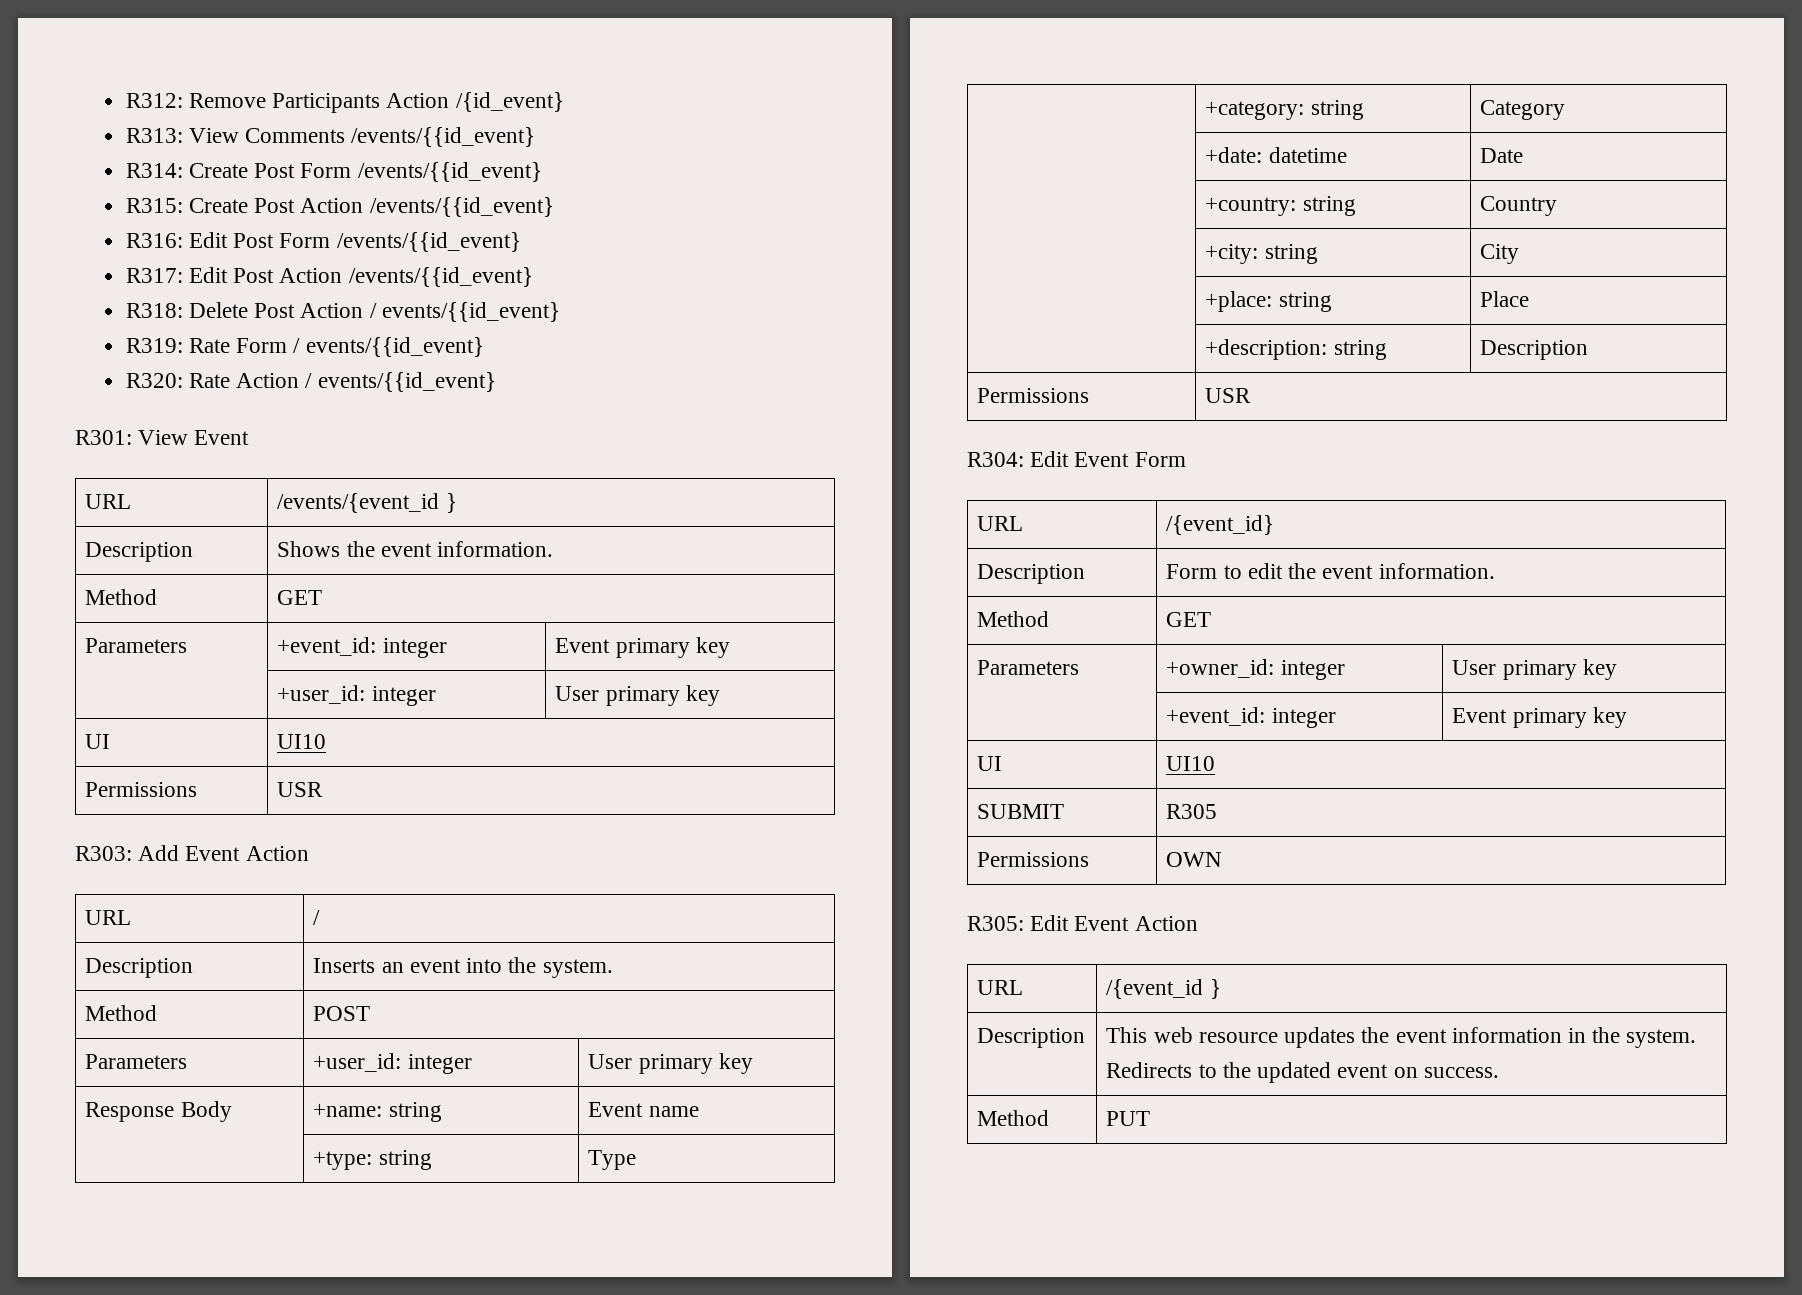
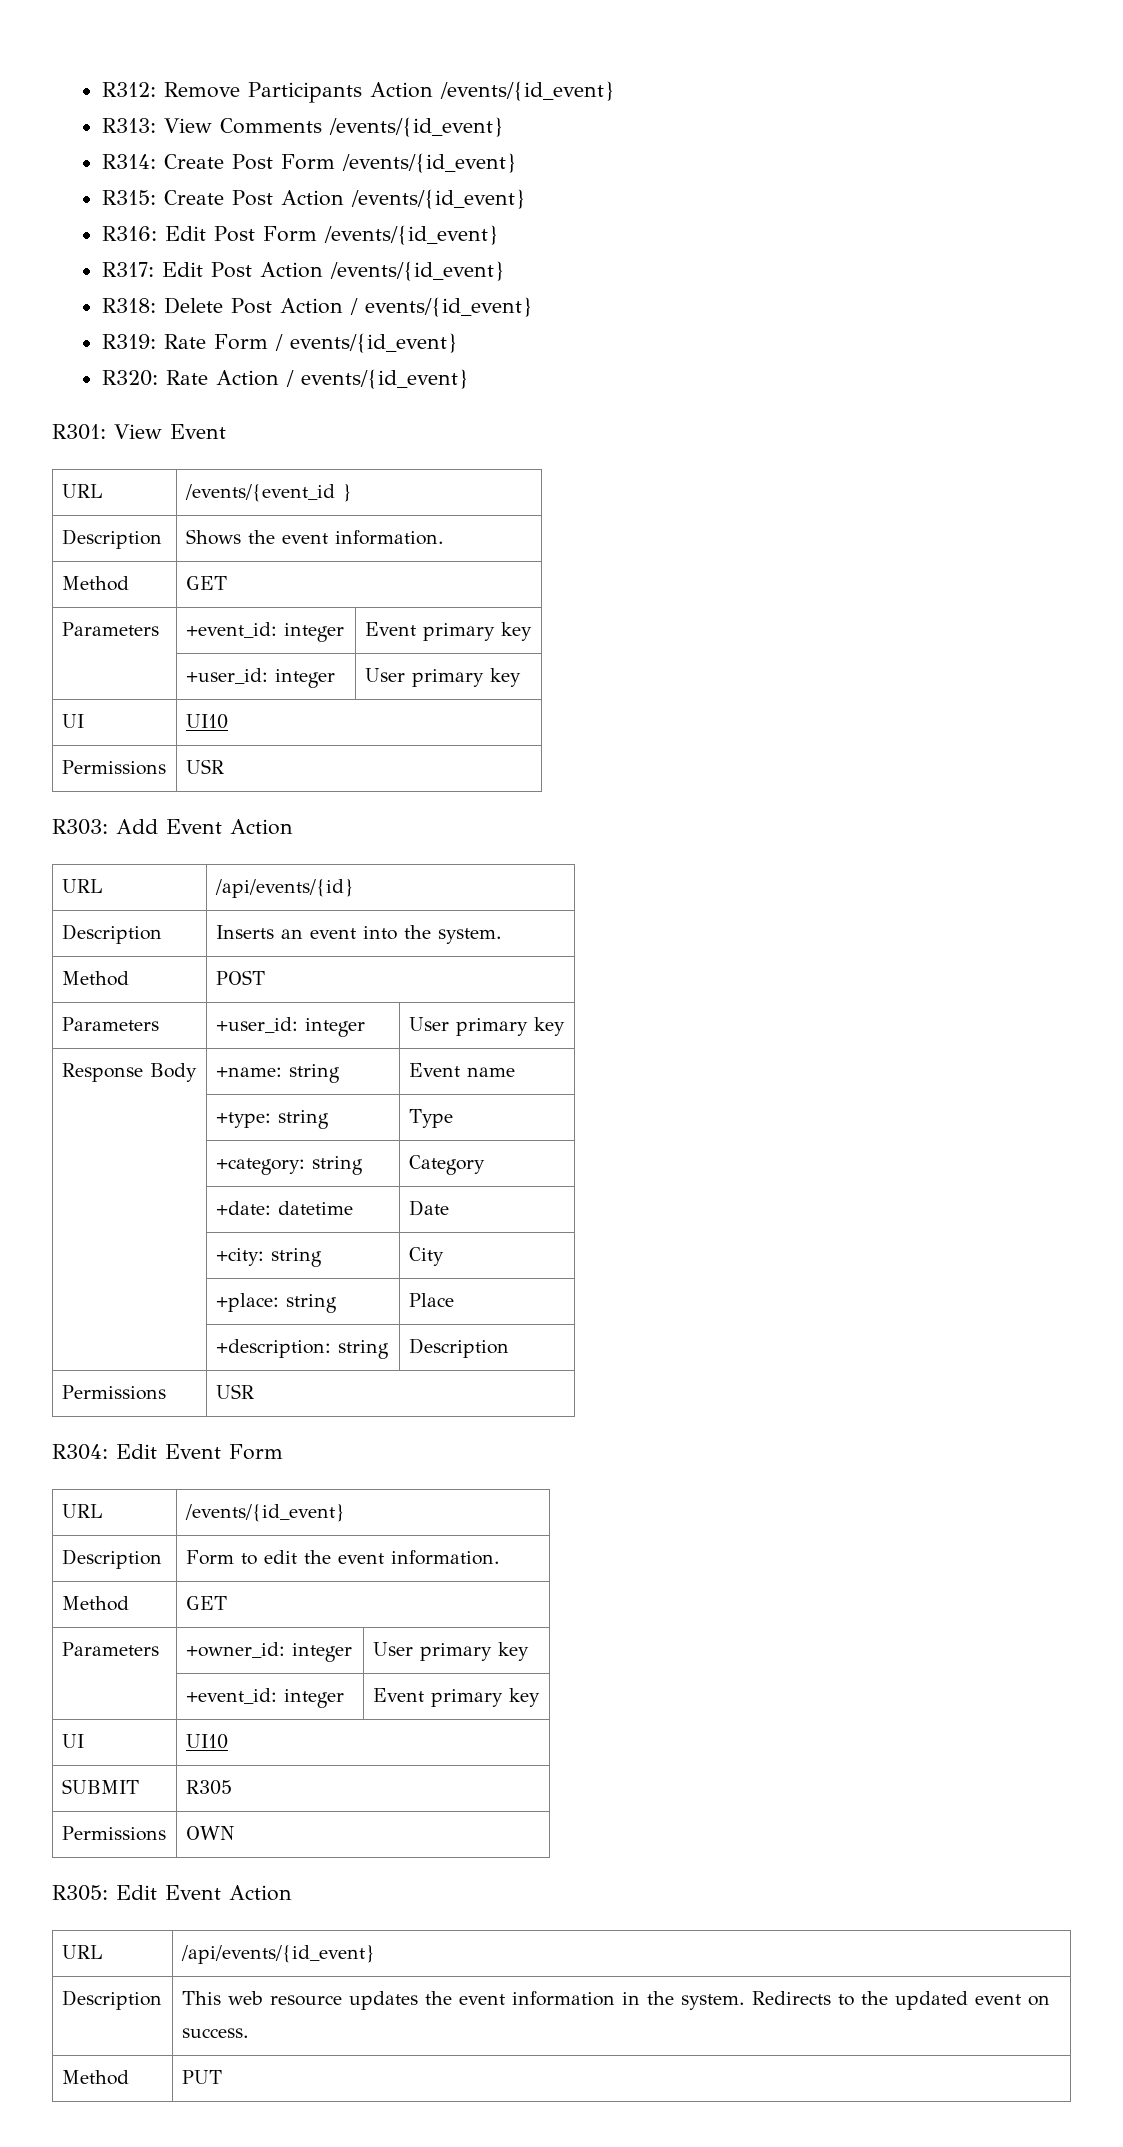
- R312: Remove Participants Action /{id_event}
+ R312: Remove Participants Action /events/{id_event}
- R313: View Comments /events/{{id_event}
+ R313: View Comments /events/{id_event}
- R314: Create Post Form /events/{{id_event}
+ R314: Create Post Form /events/{id_event}
- R315: Create Post Action /events/{{id_event}
+ R315: Create Post Action /events/{id_event}
- R316: Edit Post Form /events/{{id_event}
+ R316: Edit Post Form /events/{id_event}
- R317: Edit Post Action /events/{{id_event}
+ R317: Edit Post Action /events/{id_event}
- R318: Delete Post Action / events/{{id_event}
+ R318: Delete Post Action / events/{id_event}
- R319: Rate Form / events/{{id_event}
+ R319: Rate Form / events/{id_event}
- R320: Rate Action / events/{{id_event}
+ R320: Rate Action / events/{id_event}
- URL | /
+ URL | /api/events/{id}
- | +country: string | Country
- URL | /{event_id}
+ URL | /events/{id_event}
- URL | /{event_id }
+ URL | /api/events/{id_event}

